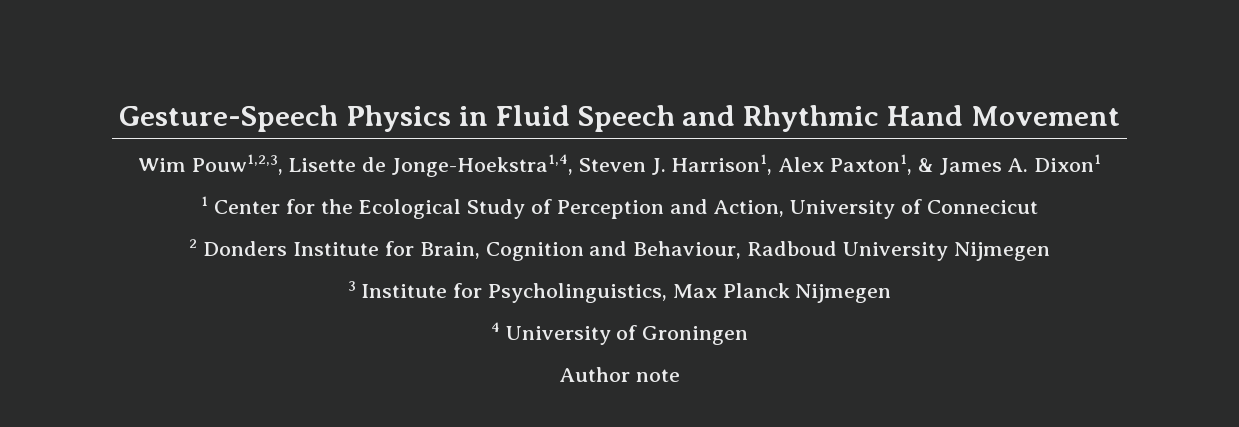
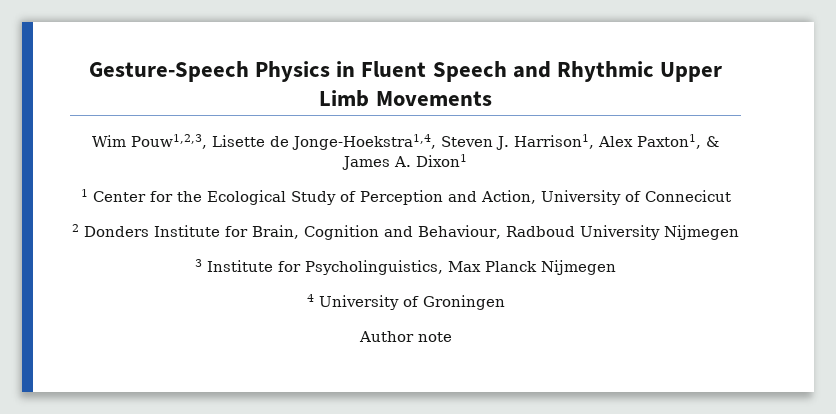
- Gesture-Speech Physics in Fluid Speech and Rhythmic Hand Movement
+ Gesture-Speech Physics in Fluent Speech and Rhythmic Upper Limb Movements

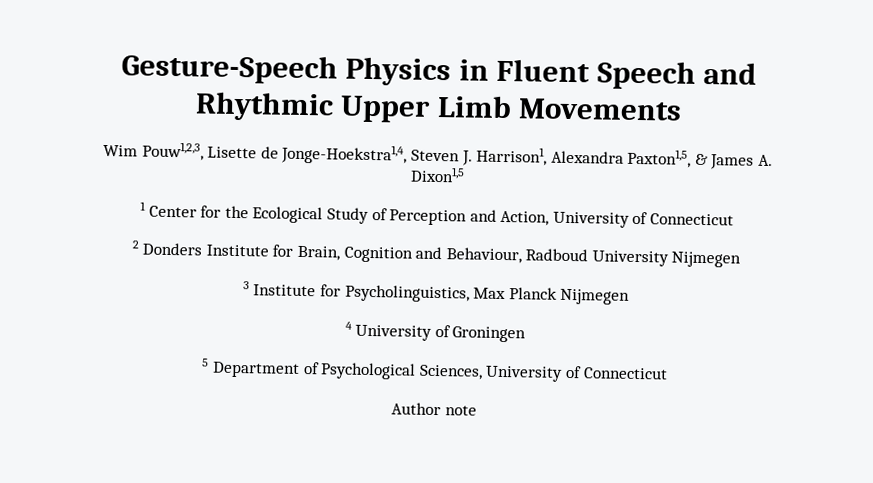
- Wim Pouw1,2,3, Lisette de Jonge-Hoekstra1,4, Steven J. Harrison1, Alex Paxton1, & James A. Dixon1
+ Wim Pouw1,2,3, Lisette de Jonge-Hoekstra1,4, Steven J. Harrison1, Alexandra Paxton1,5, & James A. Dixon1,5
- 1 Center for the Ecological Study of Perception and Action, University of Connecicut
+ 1 Center for the Ecological Study of Perception and Action, University of Connecticut
+ 5 Department of Psychological Sciences, University of Connecticut

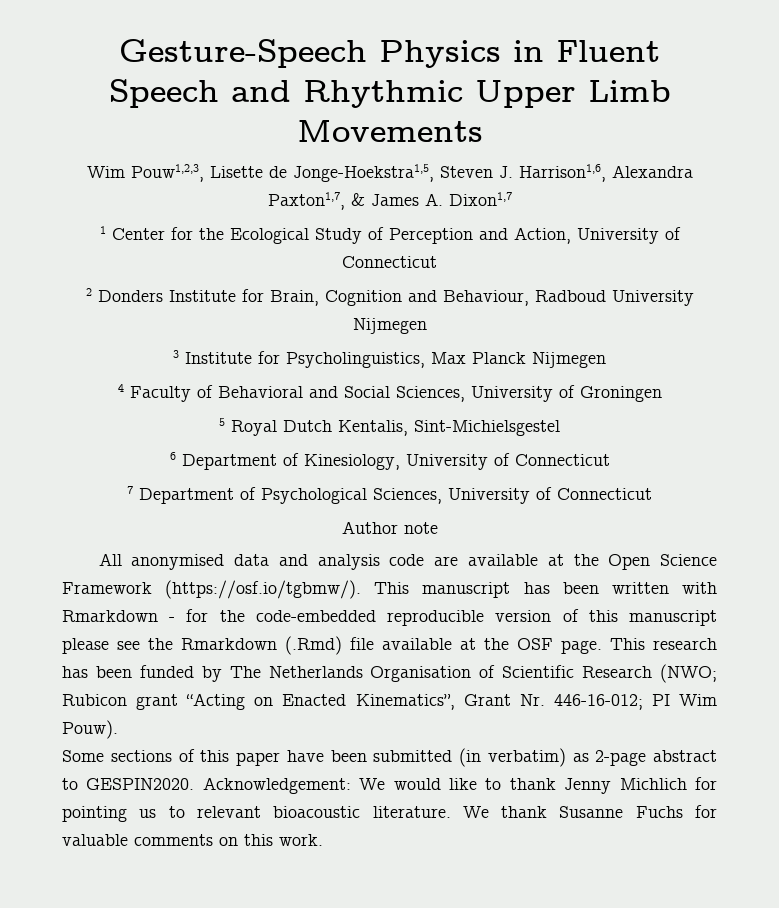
- Wim Pouw1,2,3, Lisette de Jonge-Hoekstra1,4, Steven J. Harrison1, Alexandra Paxton1,5, & James A. Dixon1,5
+ Wim Pouw1,2,3, Lisette de Jonge-Hoekstra1,5, Steven J. Harrison1,6, Alexandra Paxton1,7, & James A. Dixon1,7
- 4 University of Groningen
- 5 Department of Psychological Sciences, University of Connecticut
+ 4 Faculty of Behavioral and Social Sciences, University of Groningen
+ 5 Royal Dutch Kentalis, Sint-Michielsgestel
+ 6 Department of Kinesiology, University of Connecticut
+ 7 Department of Psychological Sciences, University of Connecticut
+ All anonymised data and analysis code are available at the Open Science Framework (https://osf.io/tgbmw/). This manuscript has been written with Rmarkdown - for the code-embedded reproducible version of this manuscript please see the Rmarkdown (.Rmd) file available at the OSF page. This research has been funded by The Netherlands Organisation of Scientific Research (NWO; Rubicon grant “Acting on Enacted Kinematics”, Grant Nr. 446-16-012; PI Wim Pouw).
+ Some sections of this paper have been submitted (in verbatim) as 2-page abstract to GESPIN2020. Acknowledgement: We would like to thank Jenny Michlich for pointing us to relevant bioacoustic literature. We thank Susanne Fuchs for valuable comments on this work.

